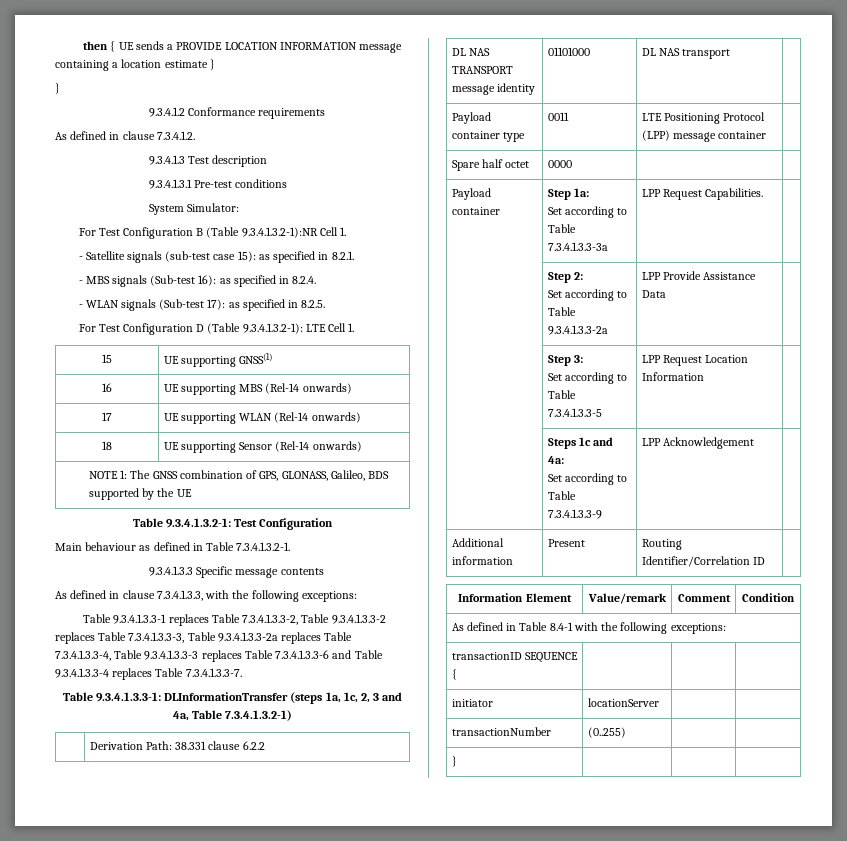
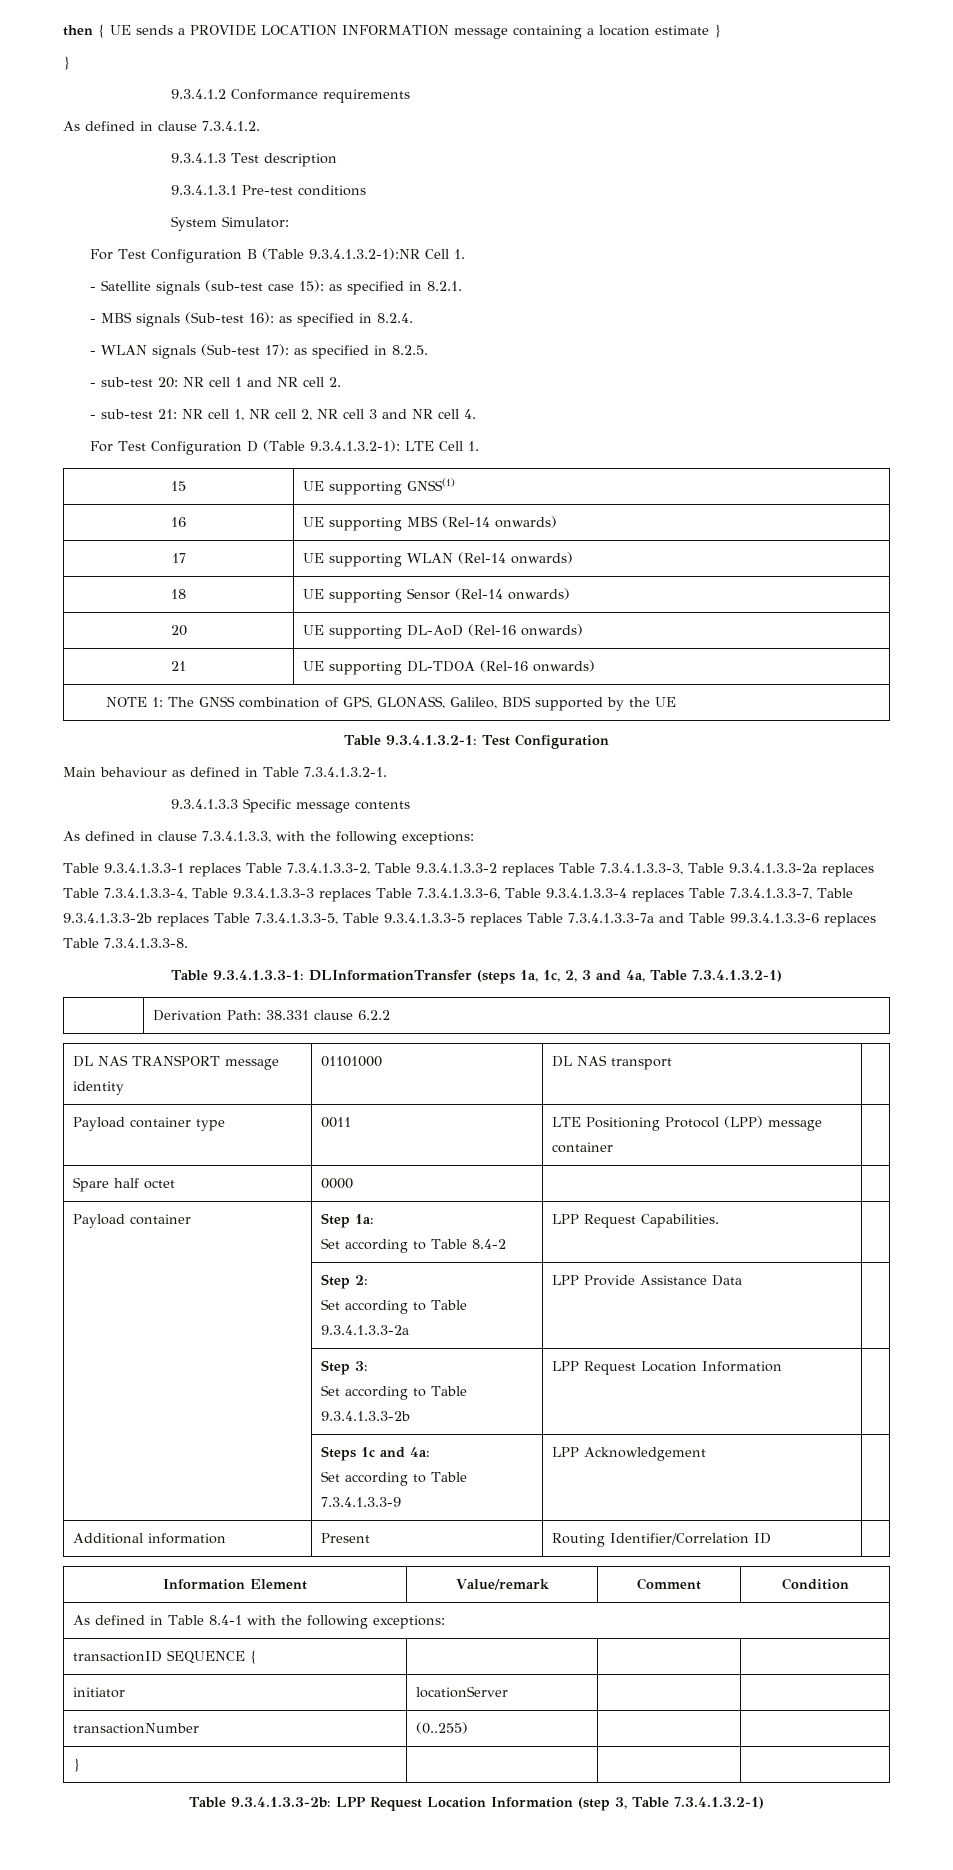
+ - sub-test 20: NR cell 1 and NR cell 2.
+ - sub-test 21: NR cell 1, NR cell 2, NR cell 3 and NR cell 4.
+ 20 | UE supporting DL-AoD (Rel-16 onwards)
+ 21 | UE supporting DL-TDOA (Rel-16 onwards)
- Table 9.3.4.1.3.3-1 replaces Table 7.3.4.1.3.3-2, Table 9.3.4.1.3.3-2 replaces Table 7.3.4.1.3.3-3, Table 9.3.4.1.3.3-2a replaces Table 7.3.4.1.3.3-4, Table 9.3.4.1.3.3-3 replaces Table 7.3.4.1.3.3-6 and Table 9.3.4.1.3.3-4 replaces Table 7.3.4.1.3.3-7.
+ Table 9.3.4.1.3.3-1 replaces Table 7.3.4.1.3.3-2, Table 9.3.4.1.3.3-2 replaces Table 7.3.4.1.3.3-3, Table 9.3.4.1.3.3-2a replaces Table 7.3.4.1.3.3-4, Table 9.3.4.1.3.3-3 replaces Table 7.3.4.1.3.3-6, Table 9.3.4.1.3.3-4 replaces Table 7.3.4.1.3.3-7, Table 9.3.4.1.3.3-2b replaces Table 7.3.4.1.3.3-5, Table 9.3.4.1.3.3-5 replaces Table 7.3.4.1.3.3-7a and Table 99.3.4.1.3.3-6 replaces Table 7.3.4.1.3.3-8.
  Payload container | Step 1a:
- Set according to Table 7.3.4.1.3.3-3a | LPP Request Capabilities. |
+ Set according to Table 8.4-2 | LPP Request Capabilities. |
  | Step 3:
- Set according to Table 7.3.4.1.3.3-5 | LPP Request Location Information |
+ Set according to Table 9.3.4.1.3.3-2b | LPP Request Location Information |
+ Table 9.3.4.1.3.3-2b: LPP Request Location Information (step 3, Table 7.3.4.1.3.2-1)

